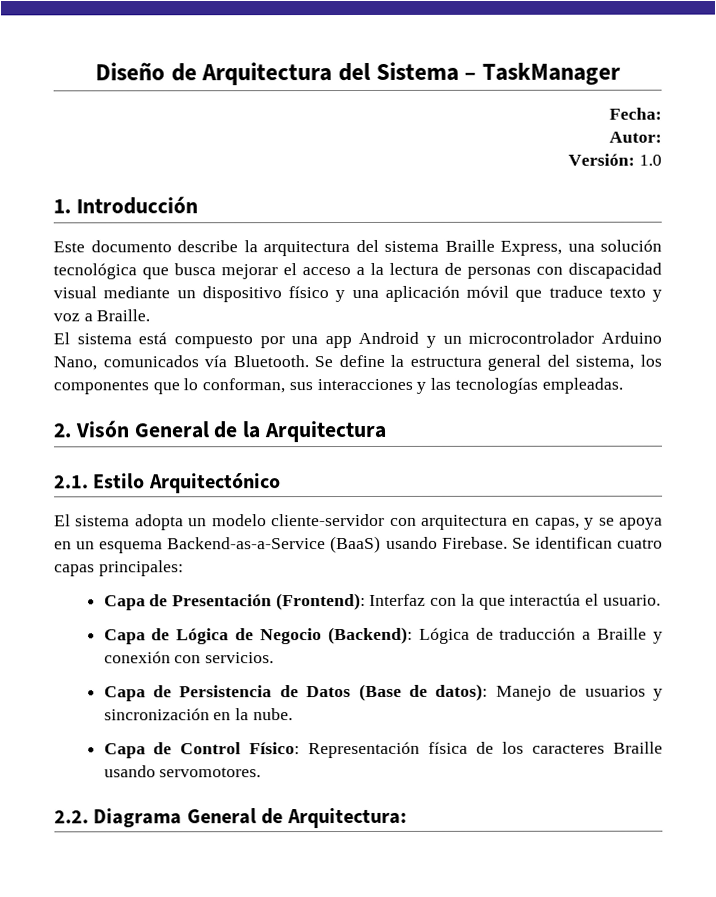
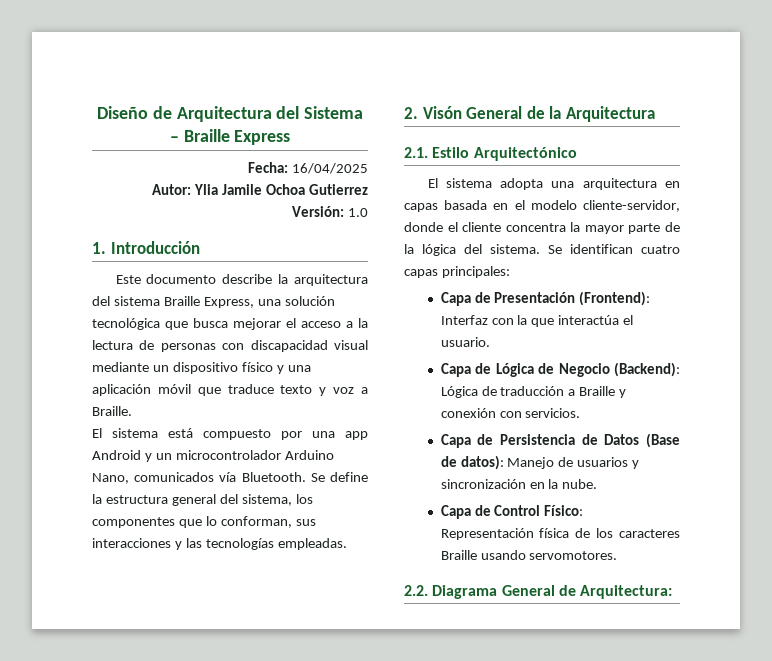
- Diseño de Arquitectura del Sistema – TaskManager
+ Diseño de Arquitectura del Sistema – Braille Express
- Fecha:
+ Fecha: 16/04/2025
- Autor:
+ Autor: Ylia Jamile Ochoa Gutierrez
- El sistema adopta un modelo cliente-servidor con arquitectura en capas, y se apoya en un esquema Backend-as-a-Service (BaaS) usando Firebase.
+ El sistema adopta una arquitectura en capas basada en el modelo cliente-servidor, donde el cliente concentra la mayor parte de la lógica del sistema.

